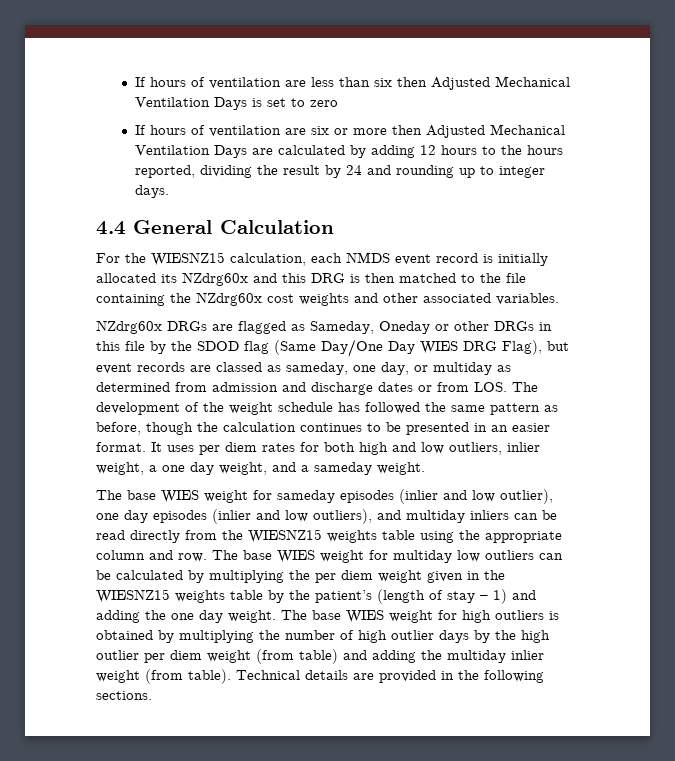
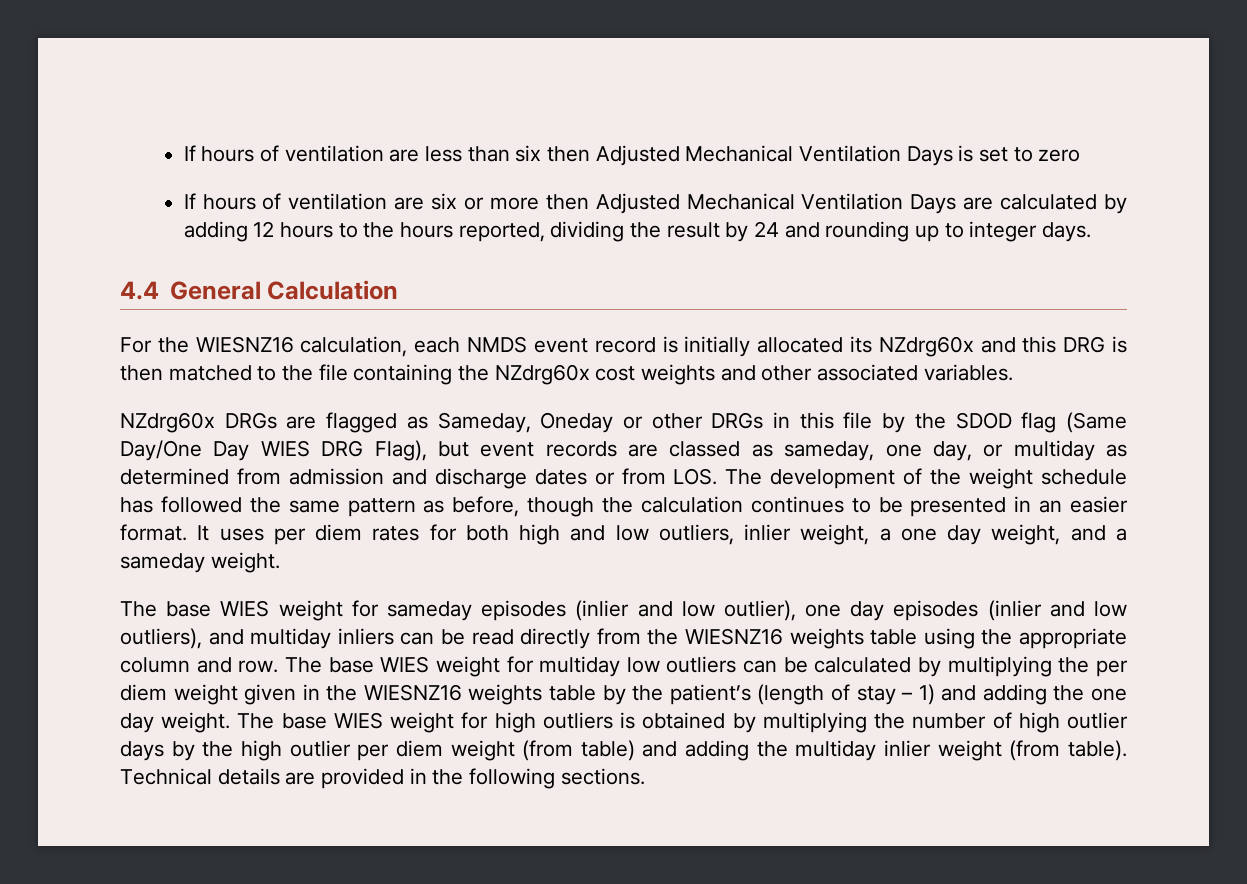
- For the WIESNZ15 calculation, each NMDS event record is initially allocated its NZdrg60x and this DRG is then matched to the file containing the NZdrg60x cost weights and other associated variables.
+ For the WIESNZ16 calculation, each NMDS event record is initially allocated its NZdrg60x and this DRG is then matched to the file containing the NZdrg60x cost weights and other associated variables.
- The base WIES weight for sameday episodes (inlier and low outlier), one day episodes (inlier and low outliers), and multiday inliers can be read directly from the WIESNZ15 weights table using the appropriate column and row.
+ The base WIES weight for sameday episodes (inlier and low outlier), one day episodes (inlier and low outliers), and multiday inliers can be read directly from the WIESNZ16 weights table using the appropriate column and row.
- The base WIES weight for multiday low outliers can be calculated by multiplying the per diem weight given in the WIESNZ15 weights table by the patient’s (length of stay – 1) and adding the one day weight.
+ The base WIES weight for multiday low outliers can be calculated by multiplying the per diem weight given in the WIESNZ16 weights table by the patient’s (length of stay – 1) and adding the one day weight.

